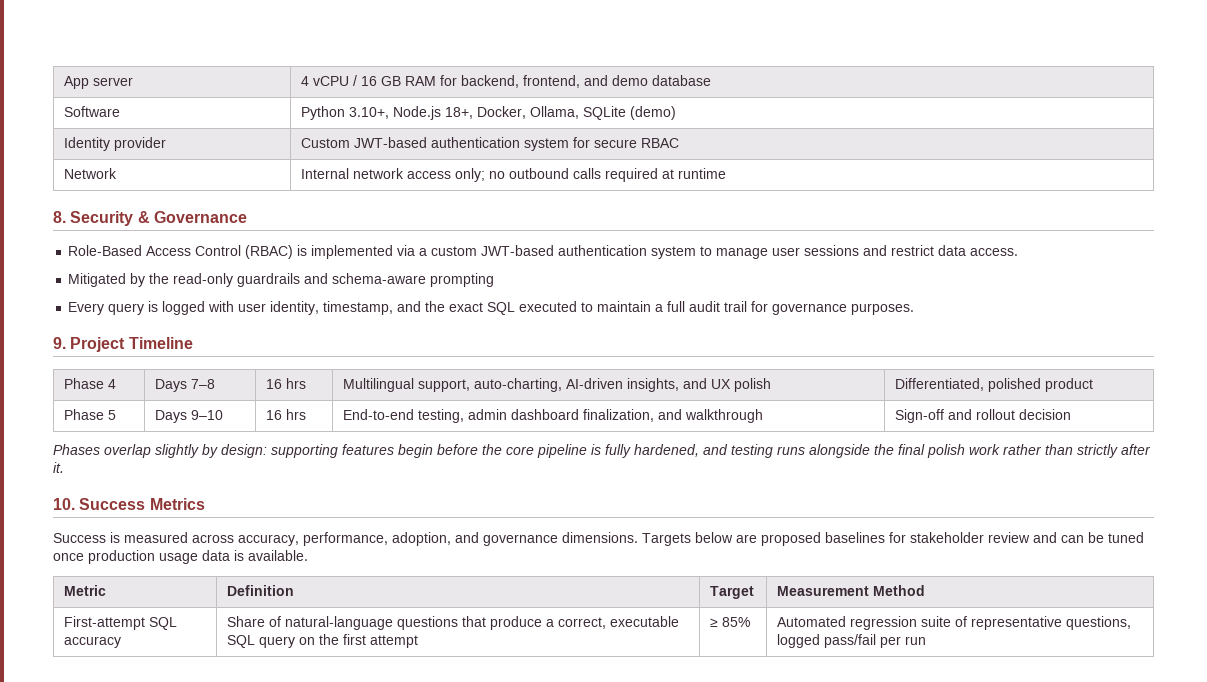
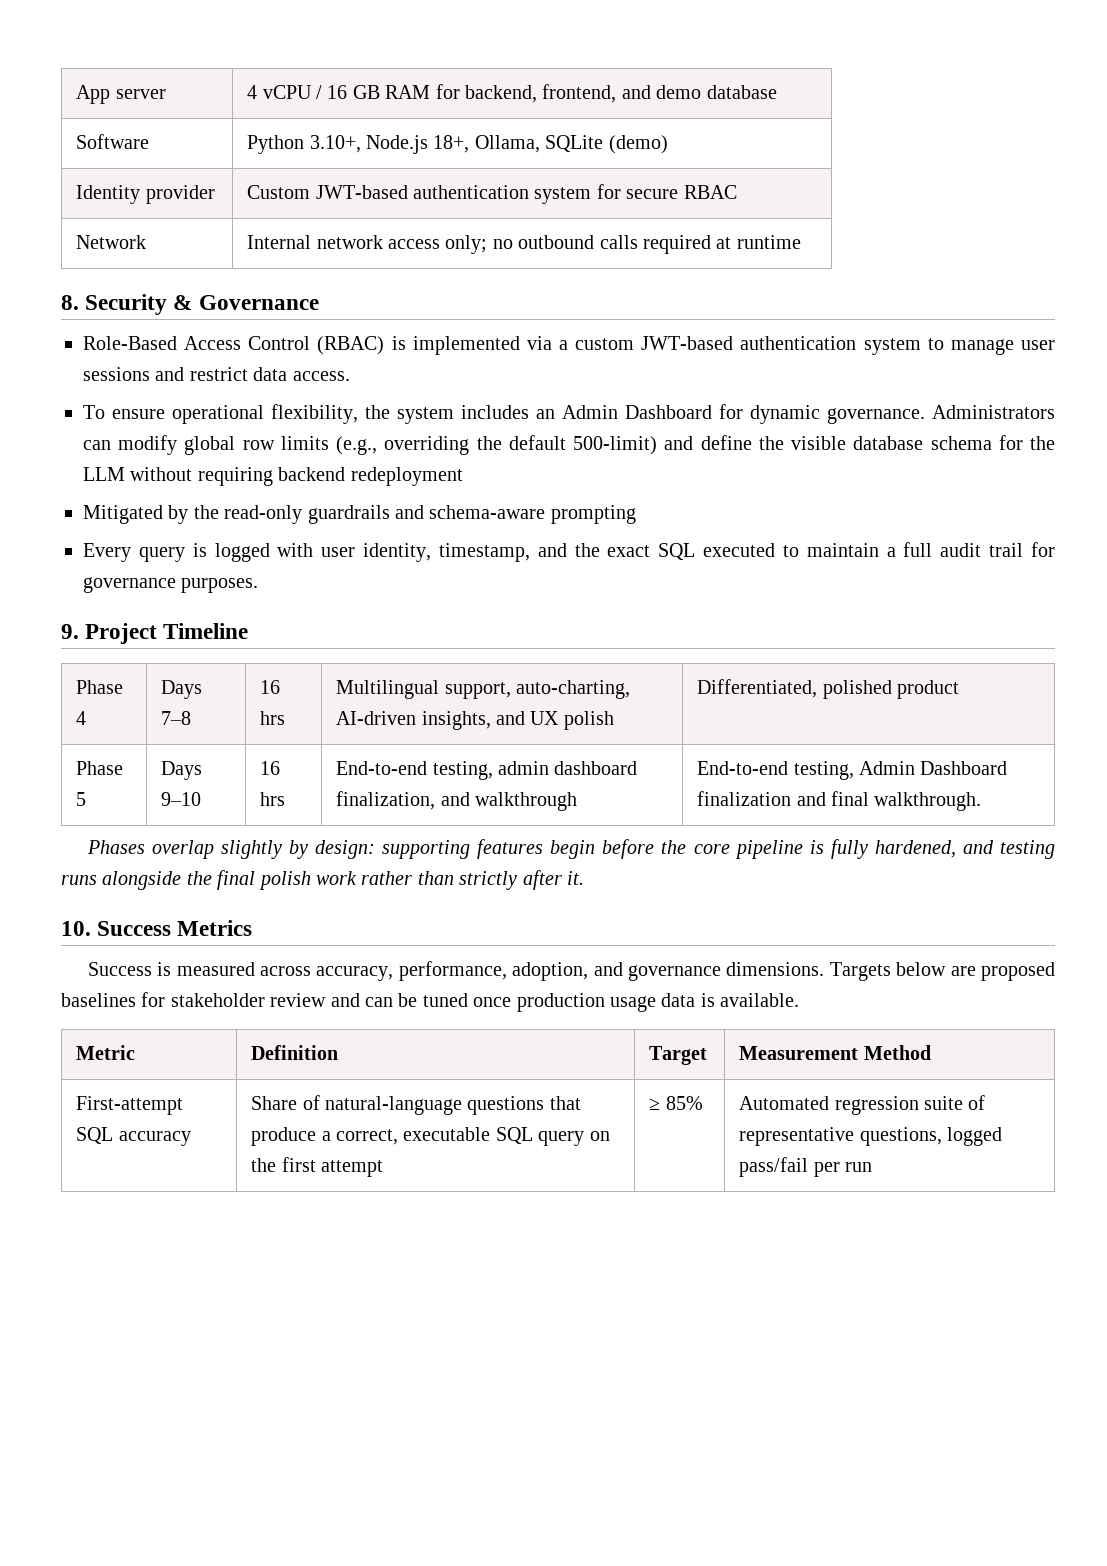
- Software | Python 3.10+, Node.js 18+, Docker, Ollama, SQLite (demo)
+ Software | Python 3.10+, Node.js 18+, Ollama, SQLite (demo)
+ To ensure operational flexibility, the system includes an Admin Dashboard for dynamic governance. Administrators can modify global row limits (e.g., overriding the default 500-limit) and define the visible database schema for the LLM without requiring backend redeployment
- Phase 5 | Days 9–10 | 16 hrs | End-to-end testing, admin dashboard finalization, and walkthrough | Sign-off and rollout decision
+ Phase 5 | Days 9–10 | 16 hrs | End-to-end testing, admin dashboard finalization, and walkthrough | End-to-end testing, Admin Dashboard finalization and final walkthrough.

